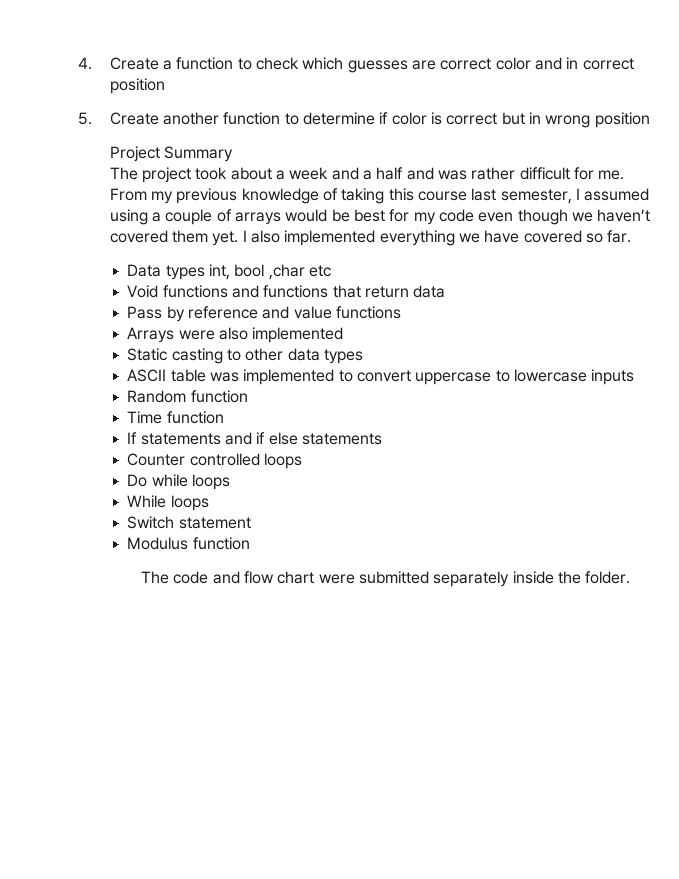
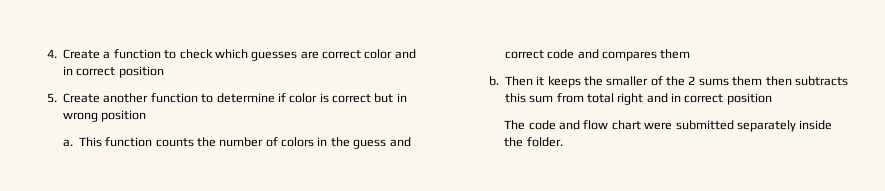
- Project Summary
- The project took about a week and a half and was rather difficult for me. From my previous knowledge of taking this course last semester, I assumed using a couple of arrays would be best for my code even though we haven’t covered them yet. I also implemented everything we have covered so far.
- Data types int, bool ,char etc
- Void functions and functions that return data
- Pass by reference and value functions
- Arrays were also implemented
- Static casting to other data types
- ASCII table was implemented to convert uppercase to lowercase inputs
- Random function
- Time function
- If statements and if else statements
- Counter controlled loops
- Do while loops
- While loops
- Switch statement
- Modulus function
+ a. This function counts the number of colors in the guess and correct code and compares them
+ b. Then it keeps the smaller of the 2 sums them then subtracts this sum from total right and in correct position

